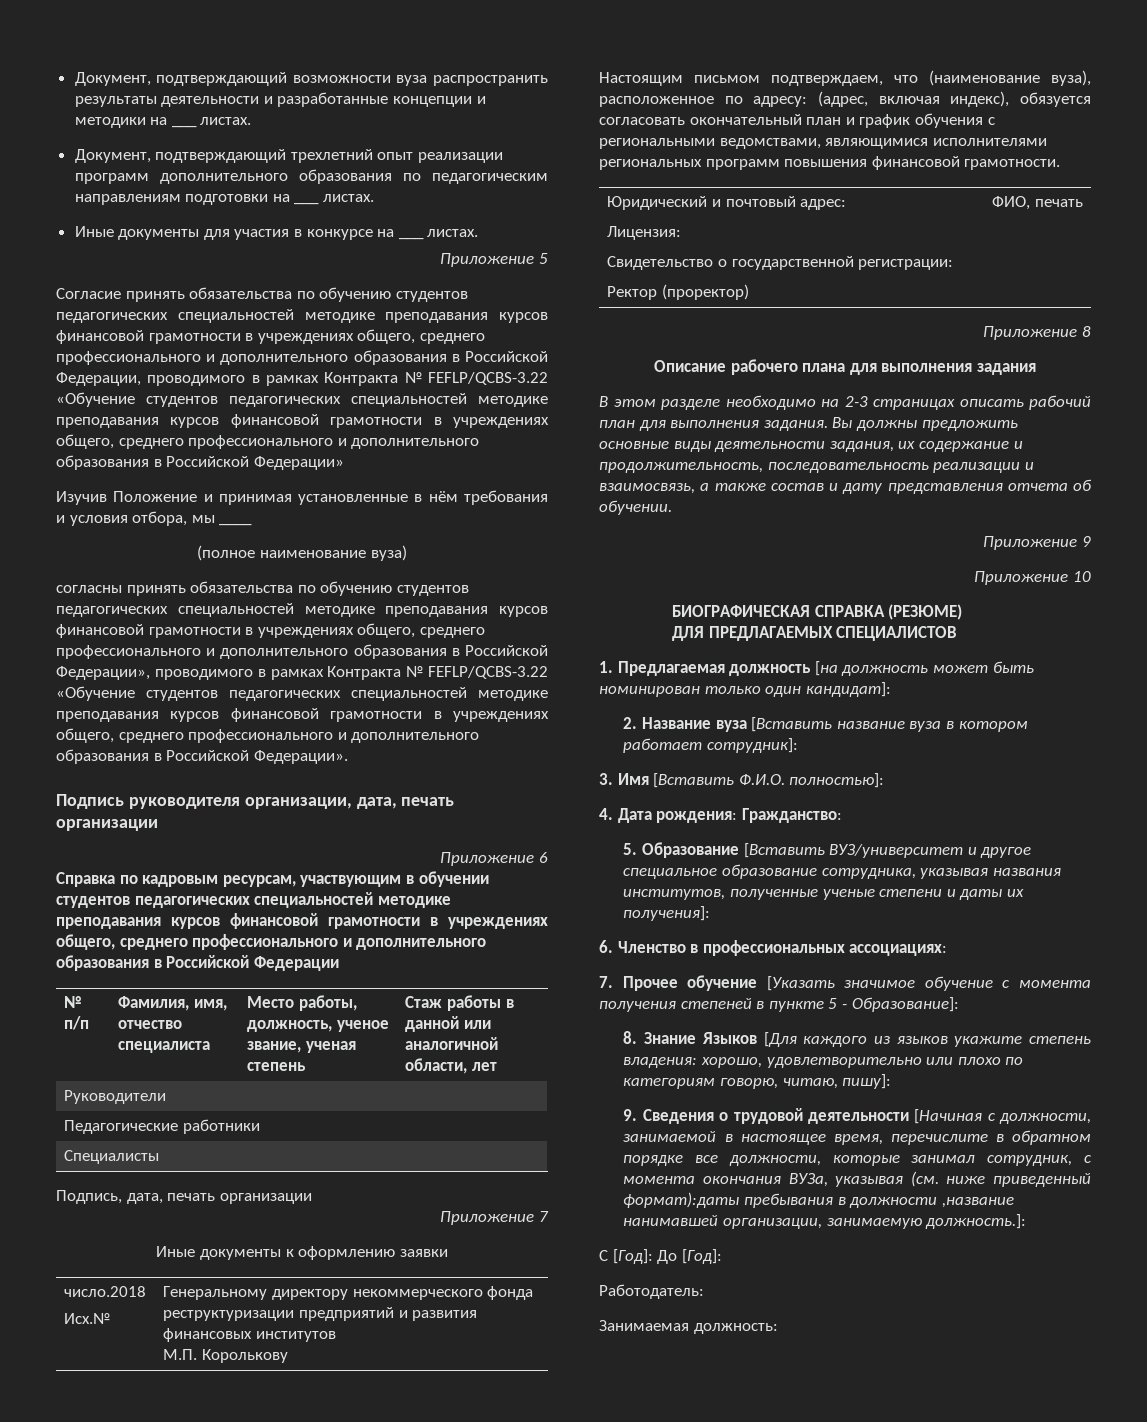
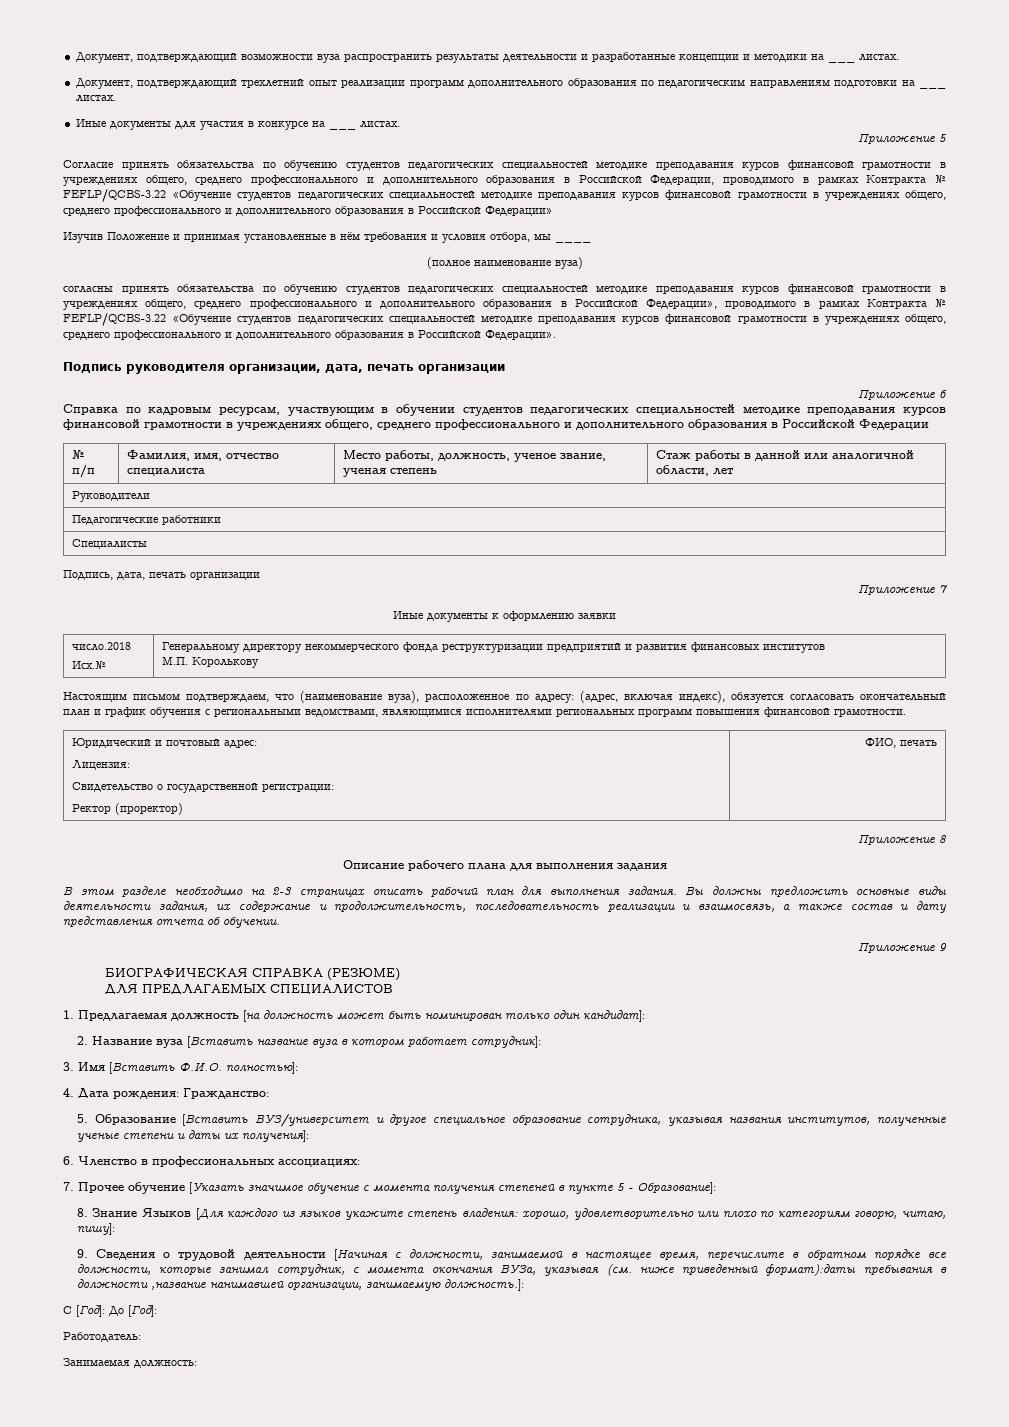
- Приложение 10

